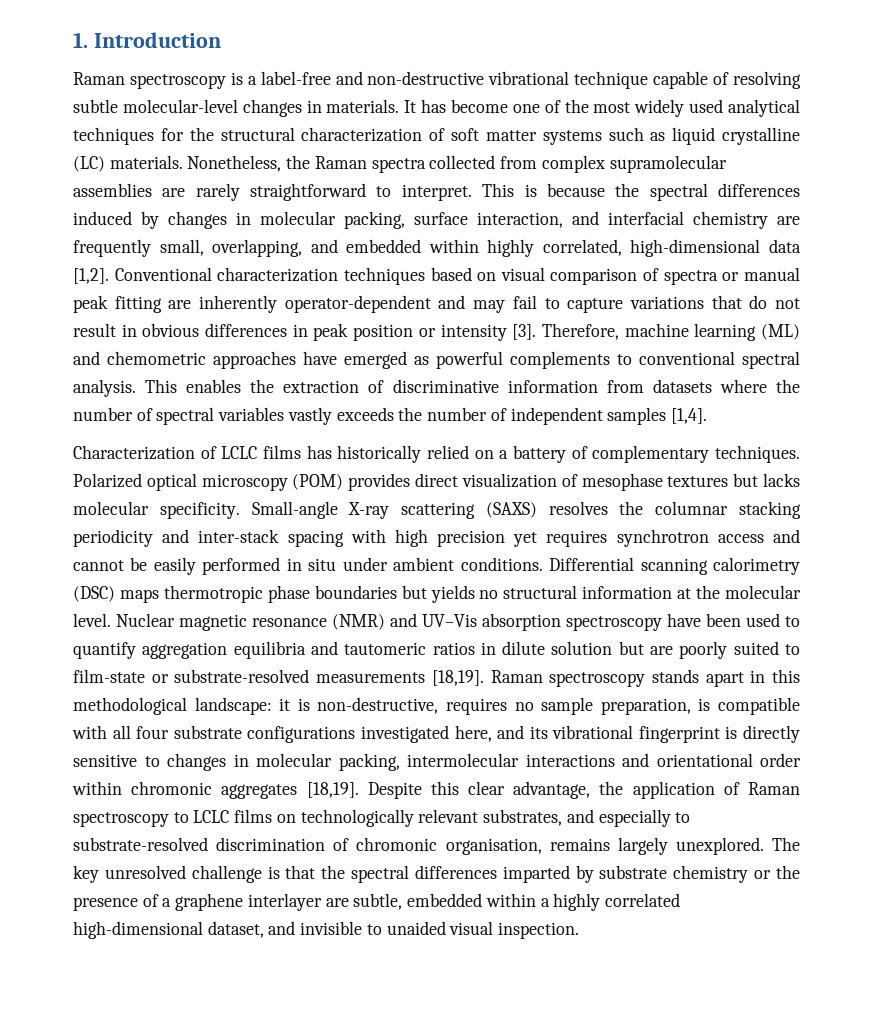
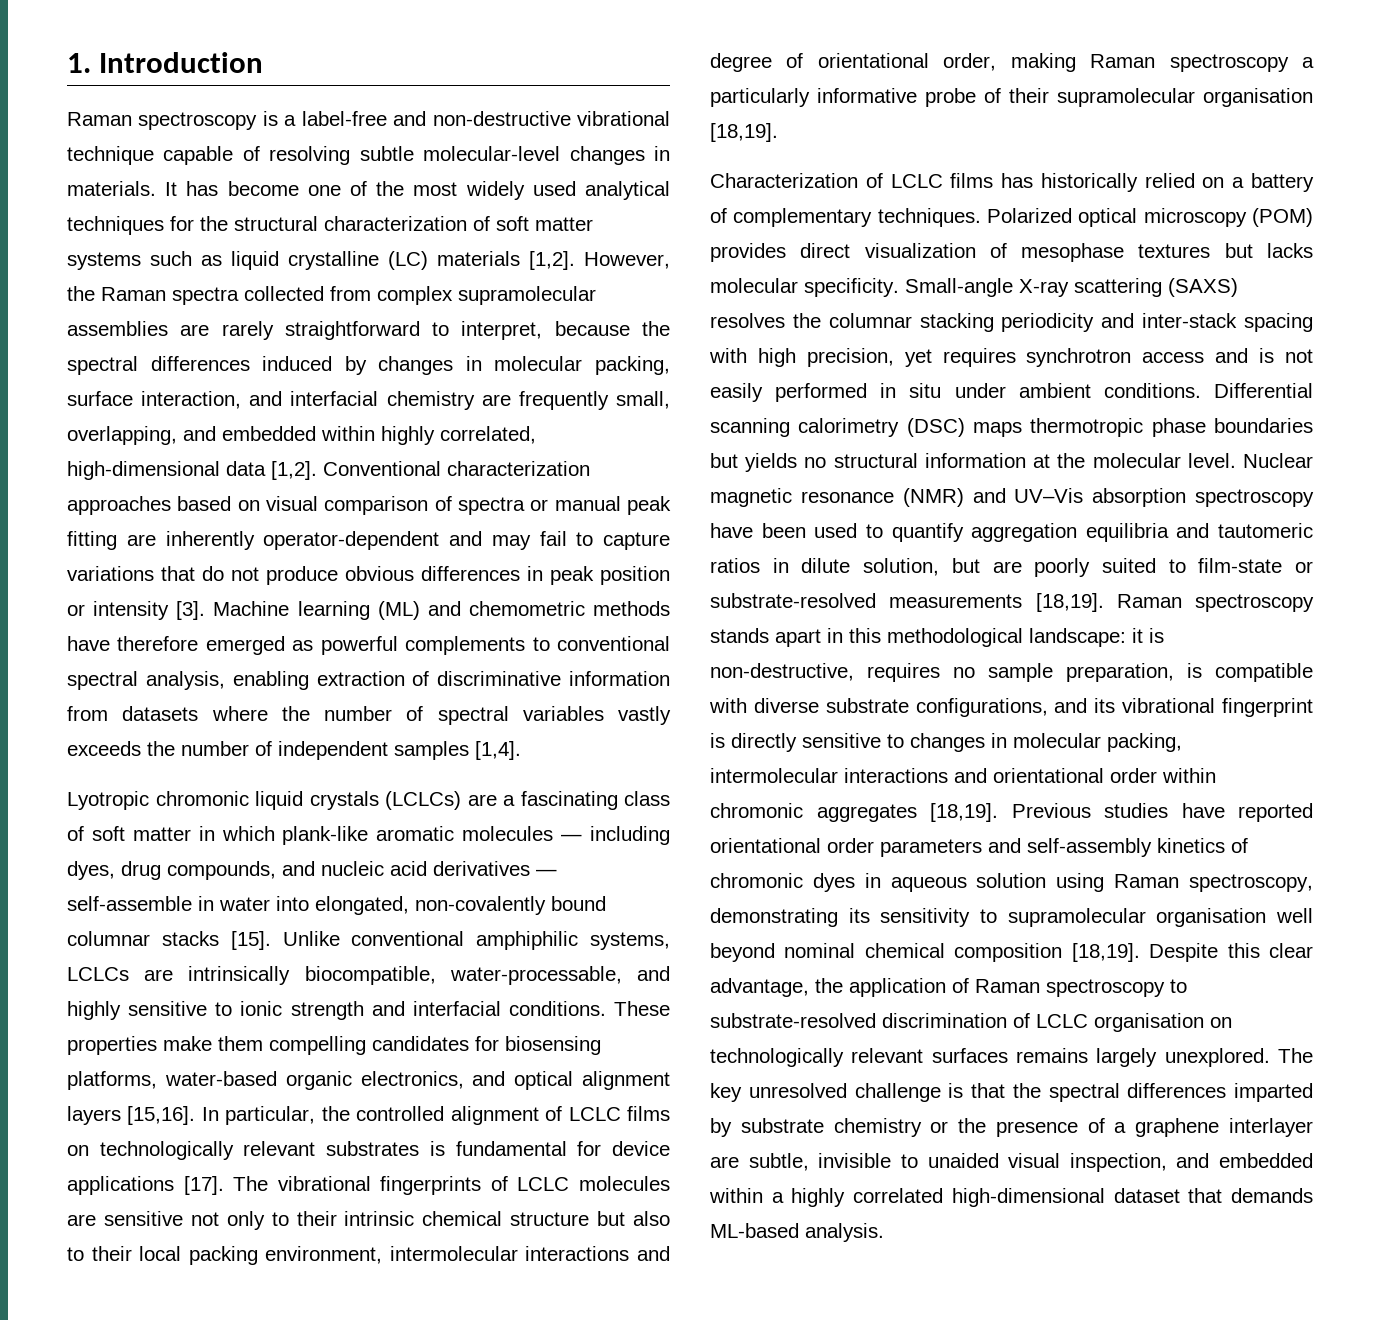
- It has become one of the most widely used analytical techniques for the structural characterization of soft matter systems such as liquid crystalline (LC) materials. Nonetheless, the Raman spectra collected from complex supramolecular assemblies are rarely straightforward to interpret. This is because the spectral differences induced by changes in molecular packing, surface interaction, and interfacial chemistry are frequently small, overlapping, and embedded within highly correlated, high-dimensional data [1,2].
+ It has become one of the most widely used analytical techniques for the structural characterization of soft matter systems such as liquid crystalline (LC) materials [1,2]. However, the Raman spectra collected from complex supramolecular assemblies are rarely straightforward to interpret, because the spectral differences induced by changes in molecular packing, surface interaction, and interfacial chemistry are frequently small, overlapping, and embedded within highly correlated, high-dimensional data [1,2].
- Conventional characterization techniques based on visual comparison of spectra or manual peak fitting are inherently operator-dependent and may fail to capture variations that do not result in obvious differences in peak position or intensity [3].
+ Conventional characterization approaches based on visual comparison of spectra or manual peak fitting are inherently operator-dependent and may fail to capture variations that do not produce obvious differences in peak position or intensity [3].
- Therefore, machine learning (ML) and chemometric approaches have emerged as powerful complements to conventional spectral analysis. This enables the extraction of discriminative information from datasets where the number of spectral variables vastly exceeds the number of independent samples [1,4].
+ Machine learning (ML) and chemometric methods have therefore emerged as powerful complements to conventional spectral analysis, enabling extraction of discriminative information from datasets where the number of spectral variables vastly exceeds the number of independent samples [1,4].
+ Lyotropic chromonic liquid crystals (LCLCs) are a fascinating class of soft matter in which plank-like aromatic molecules — including dyes, drug compounds, and nucleic acid derivatives — self-assemble in water into elongated, non-covalently bound columnar stacks [15]. Unlike conventional amphiphilic systems, LCLCs are intrinsically biocompatible, water-processable, and highly sensitive to ionic strength and interfacial conditions. These properties make them compelling candidates for biosensing platforms, water-based organic electronics, and optical alignment layers [15,16]. In particular, the controlled alignment of LCLC films on technologically relevant substrates is fundamental for device applications [17]. The vibrational fingerprints of LCLC molecules are sensitive not only to their intrinsic chemical structure but also to their local packing environment, intermolecular interactions and degree of orientational order, making Raman spectroscopy a particularly informative probe of their supramolecular organisation [18,19].
- Small-angle X-ray scattering (SAXS) resolves the columnar stacking periodicity and inter-stack spacing with high precision yet requires synchrotron access and cannot be easily performed in situ under ambient conditions.
+ Small-angle X-ray scattering (SAXS) resolves the columnar stacking periodicity and inter-stack spacing with high precision, yet requires synchrotron access and is not easily performed in situ under ambient conditions.
- Nuclear magnetic resonance (NMR) and UV–Vis absorption spectroscopy have been used to quantify aggregation equilibria and tautomeric ratios in dilute solution but are poorly suited to film-state or substrate-resolved measurements [18,19].
+ Nuclear magnetic resonance (NMR) and UV–Vis absorption spectroscopy have been used to quantify aggregation equilibria and tautomeric ratios in dilute solution, but are poorly suited to film-state or substrate-resolved measurements [18,19].
- Raman spectroscopy stands apart in this methodological landscape: it is non-destructive, requires no sample preparation, is compatible with all four substrate configurations investigated here, and its vibrational fingerprint is directly sensitive to changes in molecular packing, intermolecular interactions and orientational order within chromonic aggregates [18,19].
+ Raman spectroscopy stands apart in this methodological landscape: it is non-destructive, requires no sample preparation, is compatible with diverse substrate configurations, and its vibrational fingerprint is directly sensitive to changes in molecular packing, intermolecular interactions and orientational order within chromonic aggregates [18,19].
+ Previous studies have reported orientational order parameters and self-assembly kinetics of chromonic dyes in aqueous solution using Raman spectroscopy, demonstrating its sensitivity to supramolecular organisation well beyond nominal chemical composition [18,19].
- Despite this clear advantage, the application of Raman spectroscopy to LCLC films on technologically relevant substrates, and especially to substrate-resolved discrimination of chromonic organisation, remains largely unexplored.
+ Despite this clear advantage, the application of Raman spectroscopy to substrate-resolved discrimination of LCLC organisation on technologically relevant surfaces remains largely unexplored.
- The key unresolved challenge is that the spectral differences imparted by substrate chemistry or the presence of a graphene interlayer are subtle, embedded within a highly correlated high-dimensional dataset, and invisible to unaided visual inspection.
+ The key unresolved challenge is that the spectral differences imparted by substrate chemistry or the presence of a graphene interlayer are subtle, invisible to unaided visual inspection, and embedded within a highly correlated high-dimensional dataset that demands ML-based analysis.

